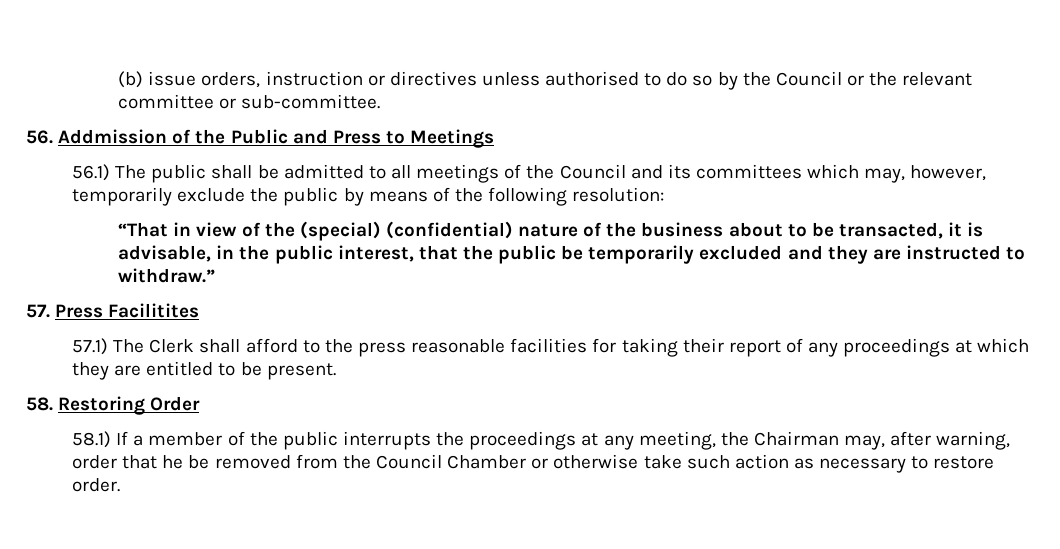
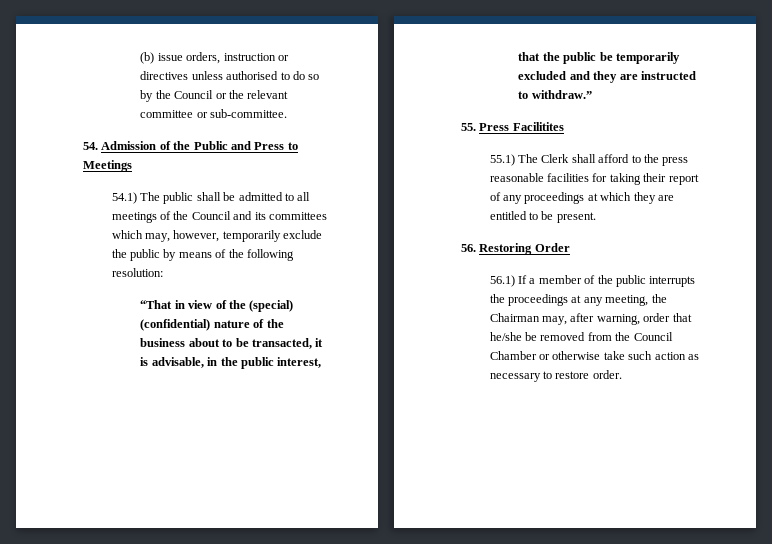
- 56. Addmission of the Public and Press to Meetings
+ 54. Admission of the Public and Press to Meetings
- 56.1) The public shall be admitted to all meetings of the Council and its committees which may, however, temporarily exclude the public by means of the following resolution:
+ 54.1) The public shall be admitted to all meetings of the Council and its committees which may, however, temporarily exclude the public by means of the following resolution:
- 57. Press Facilitites
+ 55. Press Facilitites
- 57.1) The Clerk shall afford to the press reasonable facilities for taking their report of any proceedings at which they are entitled to be present.
+ 55.1) The Clerk shall afford to the press reasonable facilities for taking their report of any proceedings at which they are entitled to be present.
- 58. Restoring Order
+ 56. Restoring Order
- 58.1) If a member of the public interrupts the proceedings at any meeting, the Chairman may, after warning, order that he be removed from the Council Chamber or otherwise take such action as necessary to restore order.
+ 56.1) If a member of the public interrupts the proceedings at any meeting, the Chairman may, after warning, order that he/she be removed from the Council Chamber or otherwise take such action as necessary to restore order.

